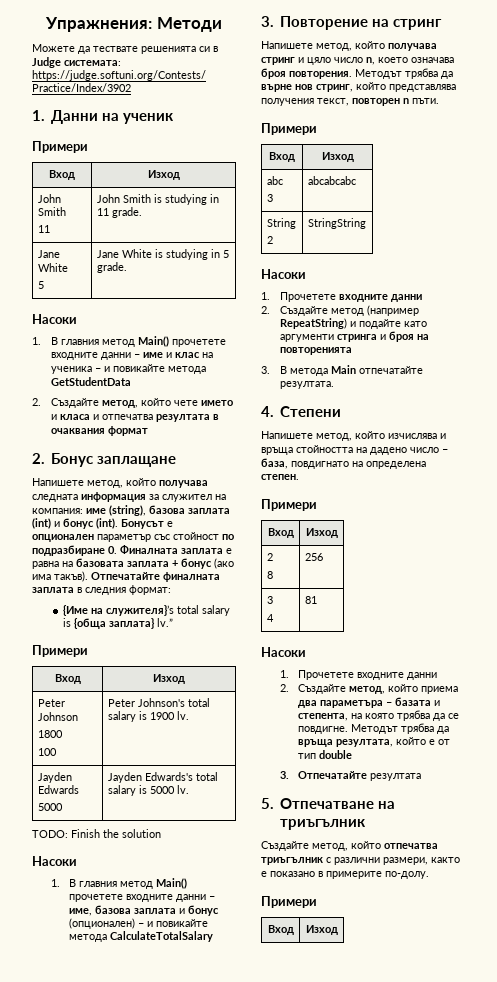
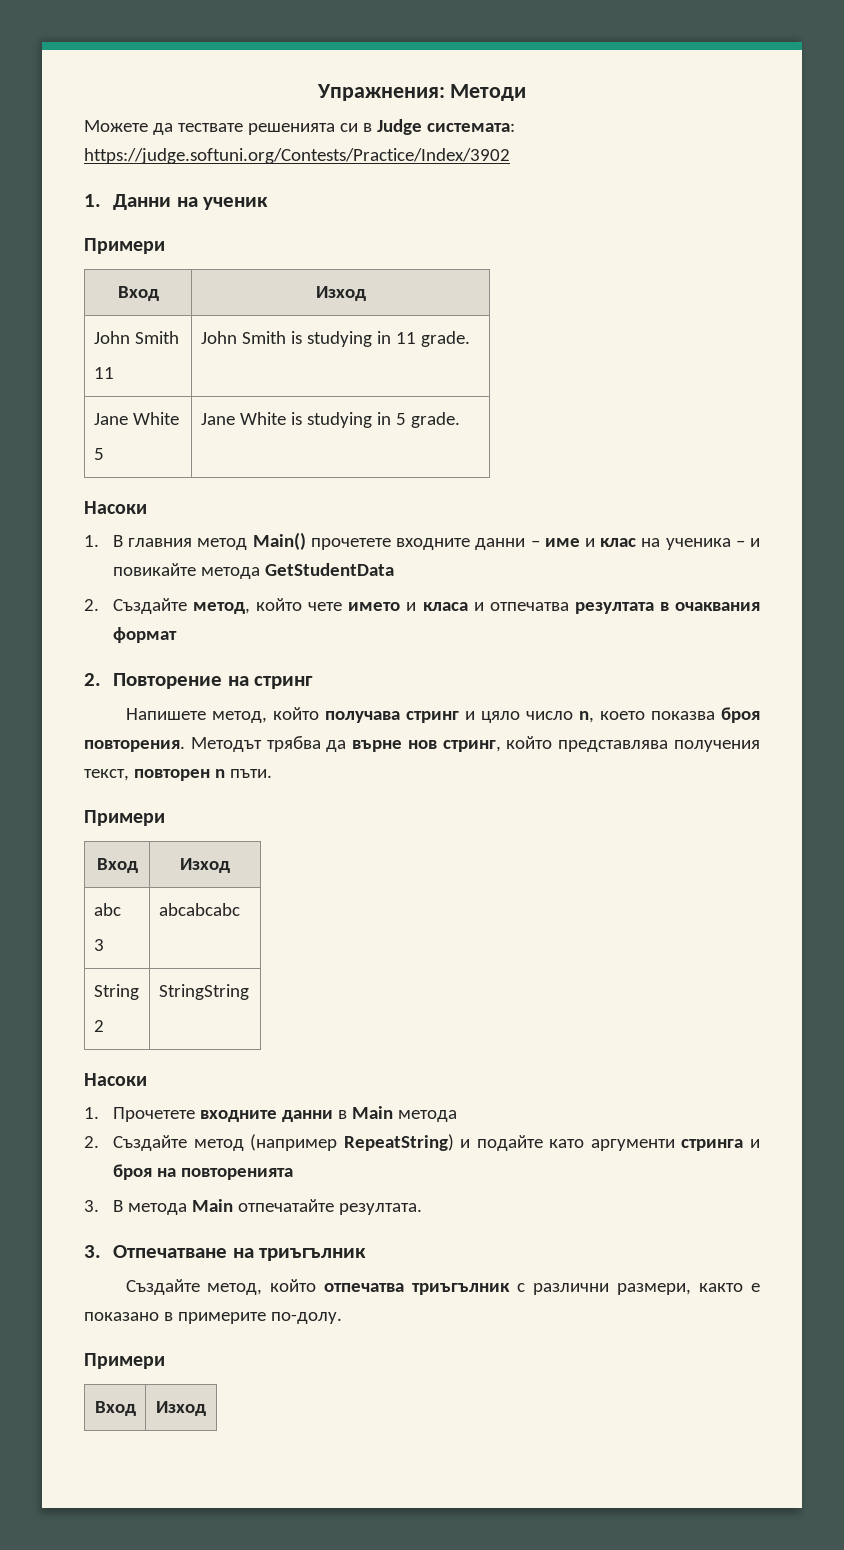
- 2. Бонус заплащане
- Напишете метод, който получава следната информация за служител на компания: име (string), базова заплата (int) и бонус (int). Бонусът е опционален параметър със стойност по подразбиране 0. Финалната заплата е равна на базовата заплата + бонус (ако има такъв). Отпечатайте финалната заплата в следния формат:
- {Име на служителя}’s total salary is {обща заплата} lv.”
- Примери
- Вход | Изход
- Peter Johnson
- 1800
- 100 | Peter Johnson's total salary is 1900 lv.
- Jayden Edwards
- 5000 | Jayden Edwards's total salary is 5000 lv.
- TODO: Finish the solution
- Насоки
- 1. В главния метод Main() прочетете входните данни – име, базова заплата и бонус (опционален) – и повикайте метода CalculateTotalSalary
- 3. Повторение на стринг
+ 2. Повторение на стринг
- Напишете метод, който получава стринг и цяло число n, което означава броя повторения.
+ Напишете метод, който получава стринг и цяло число n, което показва броя повторения.
  String
  2 | StringString
  Насоки
- 1. Прочетете входните данни
+ 1. Прочетете входните данни в Main метода
- 4. Степени
- Напишете метод, който изчислява и връща стойността на дадено число – база, повдигнато на определена степен.
- Примери
- Вход | Изход
- 2
- 8 | 256
- 3
- 4 | 81
- Насоки
- 1. Прочетете входните данни
- 2. Създайте метод, който приема два параметъра – базата и степента, на която трябва да се повдигне. Методът трябва да връща резултата, който е от тип double
- 3. Отпечатайте резултата
- 5. Отпечатване на триъгълник
+ 3. Отпечатване на триъгълник

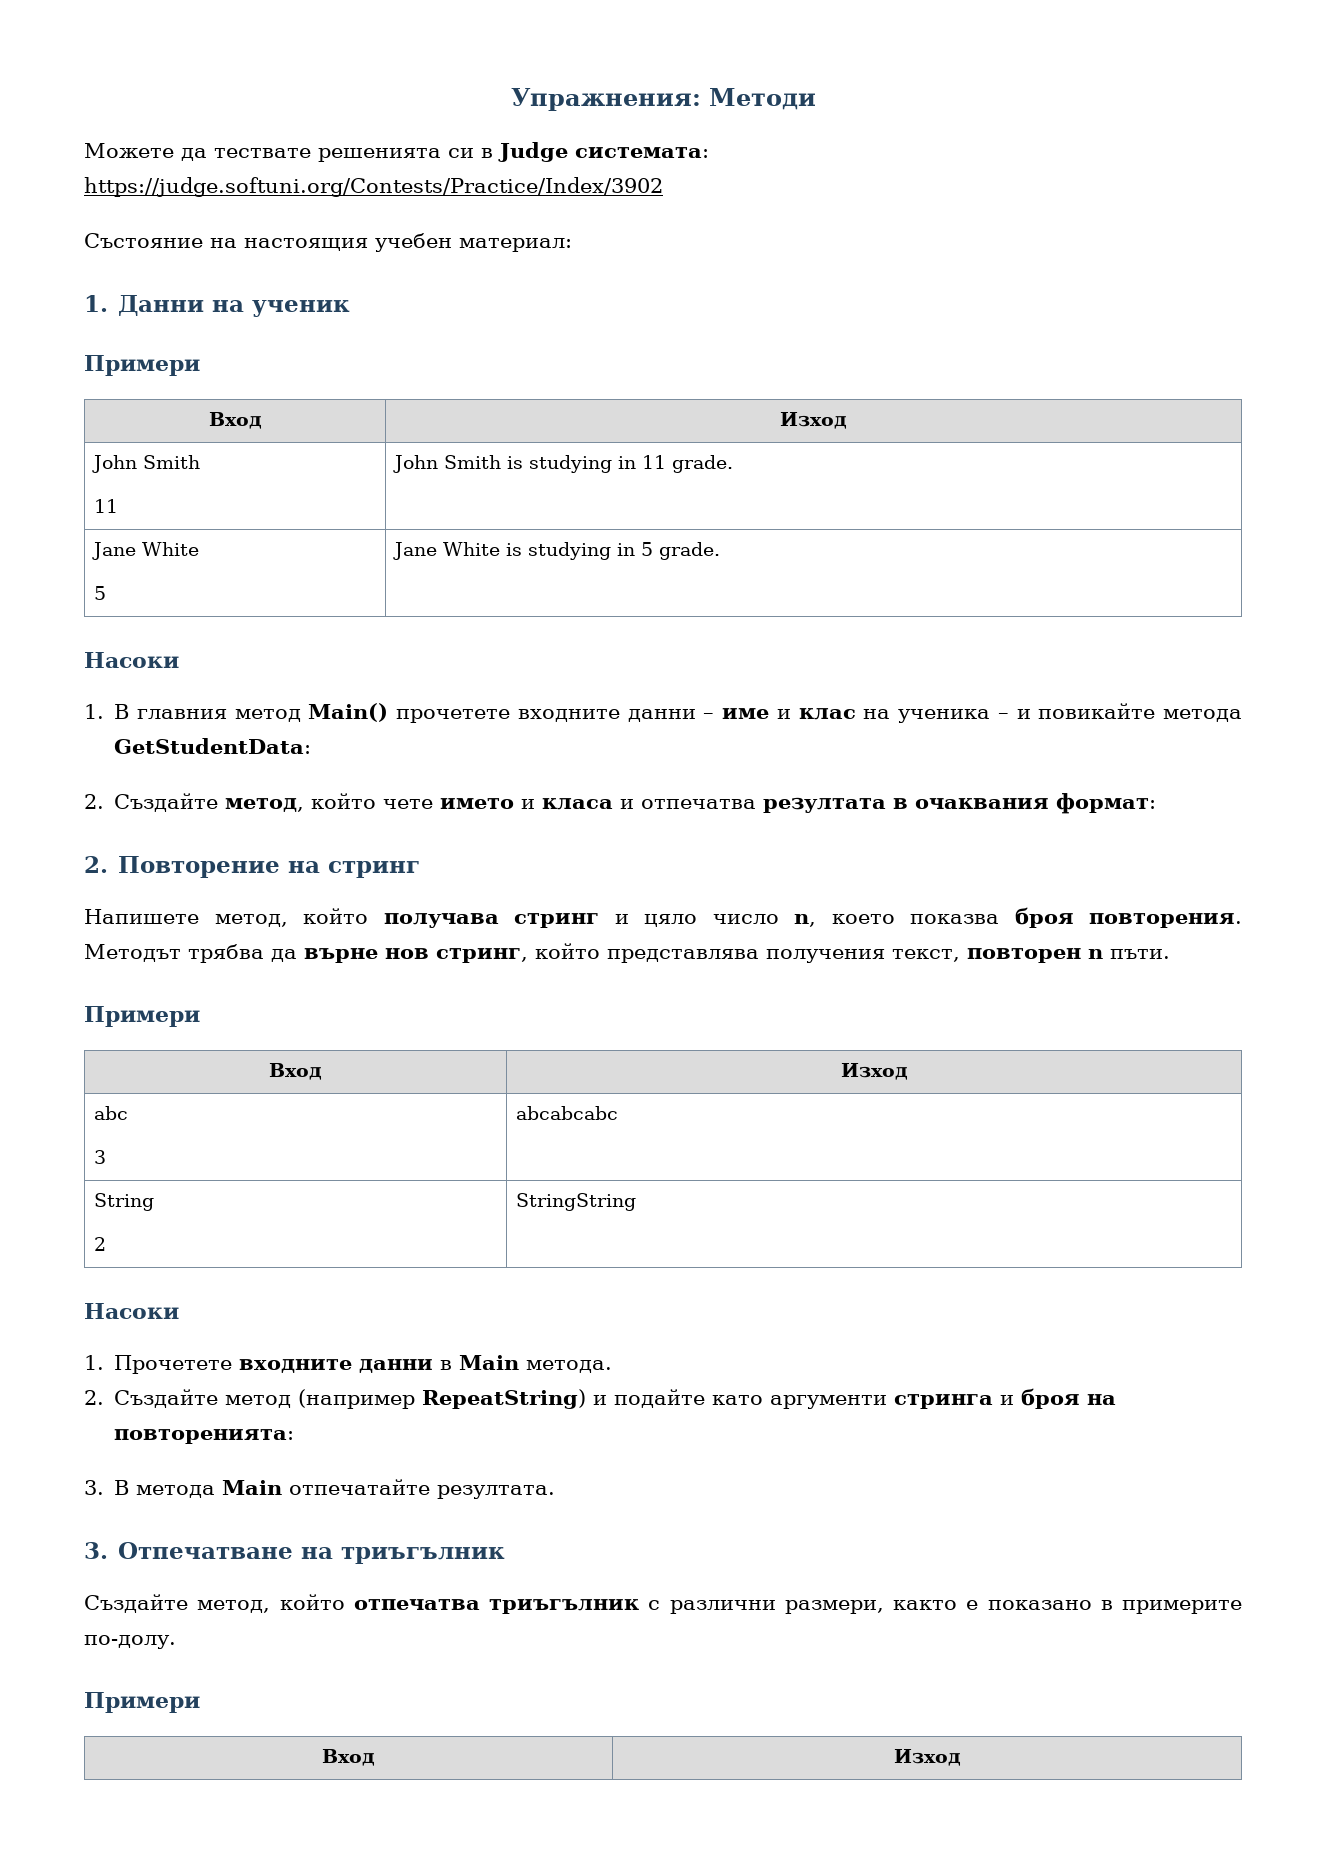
+ Състояние на настоящия учебен материал:
- 1. В главния метод Main() прочетете входните данни – име и клас на ученика – и повикайте метода GetStudentData
+ 1. В главния метод Main() прочетете входните данни – име и клас на ученика – и повикайте метода GetStudentData:
- 2. Създайте метод, който чете името и класа и отпечатва резултата в очаквания формат
+ 2. Създайте метод, който чете името и класа и отпечатва резултата в очаквания формат:
- 1. Прочетете входните данни в Main метода
+ 1. Прочетете входните данни в Main метода.
- 2. Създайте метод (например RepeatString) и подайте като аргументи стринга и броя на повторенията
+ 2. Създайте метод (например RepeatString) и подайте като аргументи стринга и броя на повторенията:

